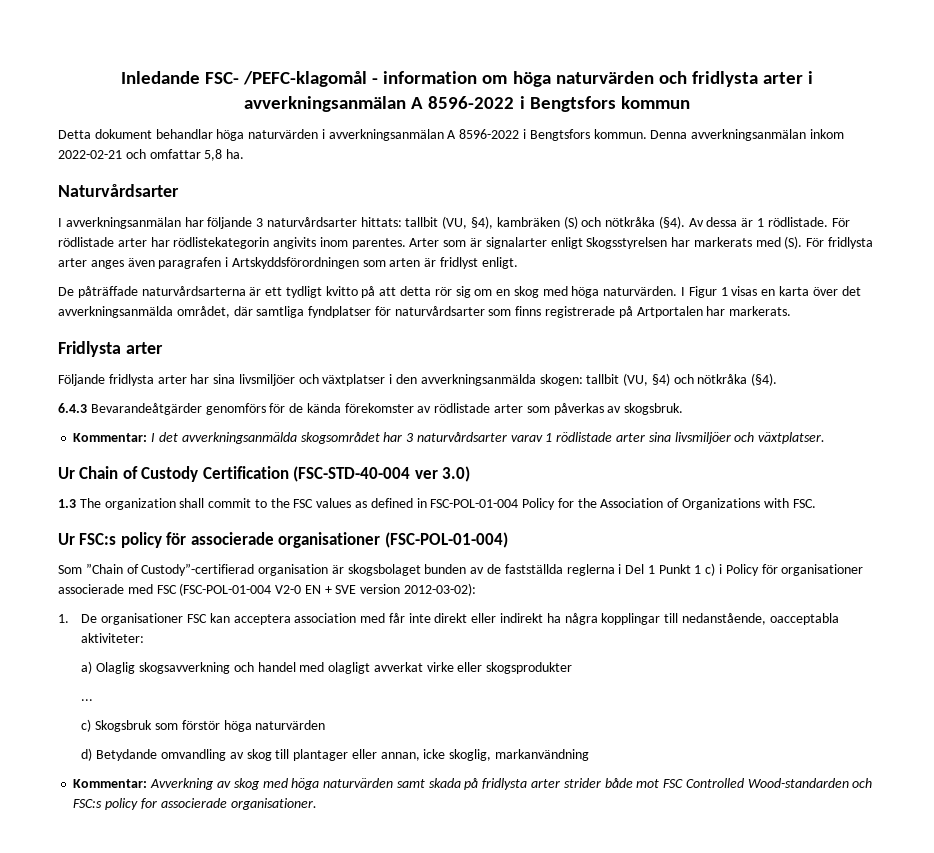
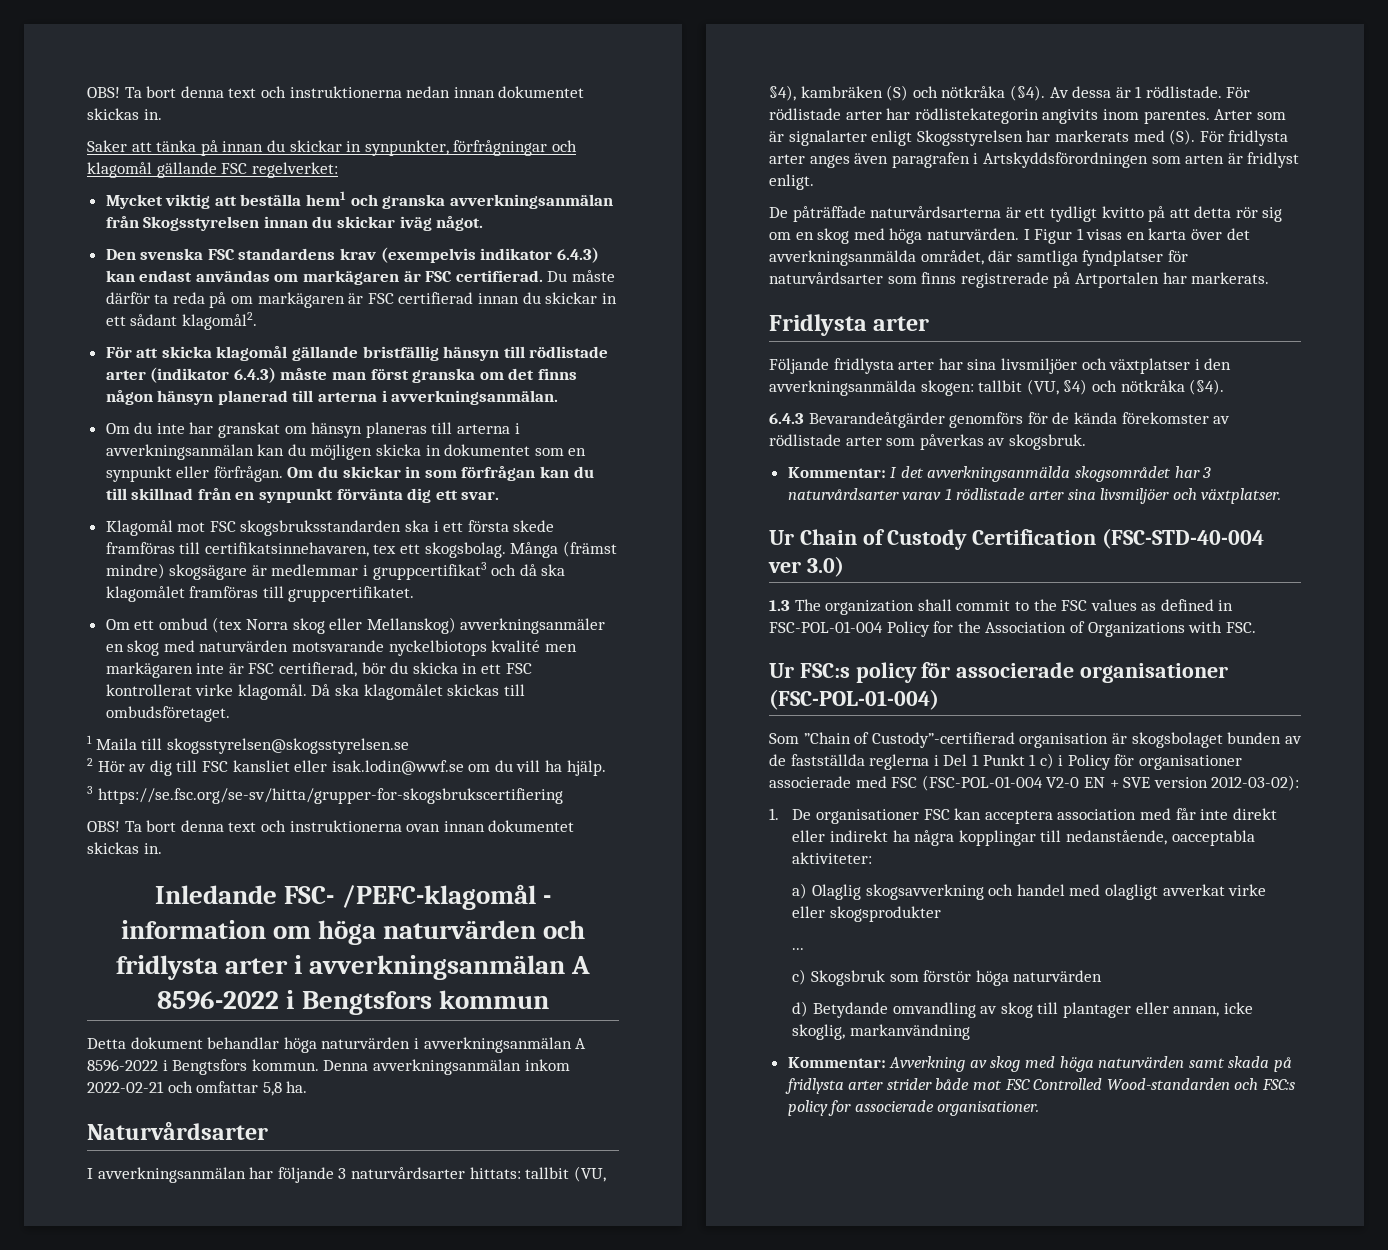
+ OBS! Ta bort denna text och instruktionerna nedan innan dokumentet skickas in.
+ Saker att tänka på innan du skickar in synpunkter, förfrågningar och klagomål gällande FSC regelverket:
+ Mycket viktig att beställa hem1 och granska avverkningsanmälan från Skogsstyrelsen innan du skickar iväg något.
+ Den svenska FSC standardens krav (exempelvis indikator 6.4.3) kan endast användas om markägaren är FSC certifierad. Du måste därför ta reda på om markägaren är FSC certifierad innan du skickar in ett sådant klagomål2.
+ För att skicka klagomål gällande bristfällig hänsyn till rödlistade arter (indikator 6.4.3) måste man först granska om det finns någon hänsyn planerad till arterna i avverkningsanmälan.
+ Om du inte har granskat om hänsyn planeras till arterna i avverkningsanmälan kan du möjligen skicka in dokumentet som en synpunkt eller förfrågan. Om du skickar in som förfrågan kan du till skillnad från en synpunkt förvänta dig ett svar.
+ Klagomål mot FSC skogsbruksstandarden ska i ett första skede framföras till certifikatsinnehavaren, tex ett skogsbolag. Många (främst mindre) skogsägare är medlemmar i gruppcertifikat3 och då ska klagomålet framföras till gruppcertifikatet.
+ Om ett ombud (tex Norra skog eller Mellanskog) avverkningsanmäler en skog med naturvärden motsvarande nyckelbiotops kvalité men markägaren inte är FSC certifierad, bör du skicka in ett FSC kontrollerat virke klagomål. Då ska klagomålet skickas till ombudsföretaget.
+ 1 Maila till skogsstyrelsen@skogsstyrelsen.se
+ 2 Hör av dig till FSC kansliet eller isak.lodin@wwf.se om du vill ha hjälp.
+ 3 https://se.fsc.org/se-sv/hitta/grupper-for-skogsbrukscertifiering
+ OBS! Ta bort denna text och instruktionerna ovan innan dokumentet skickas in.

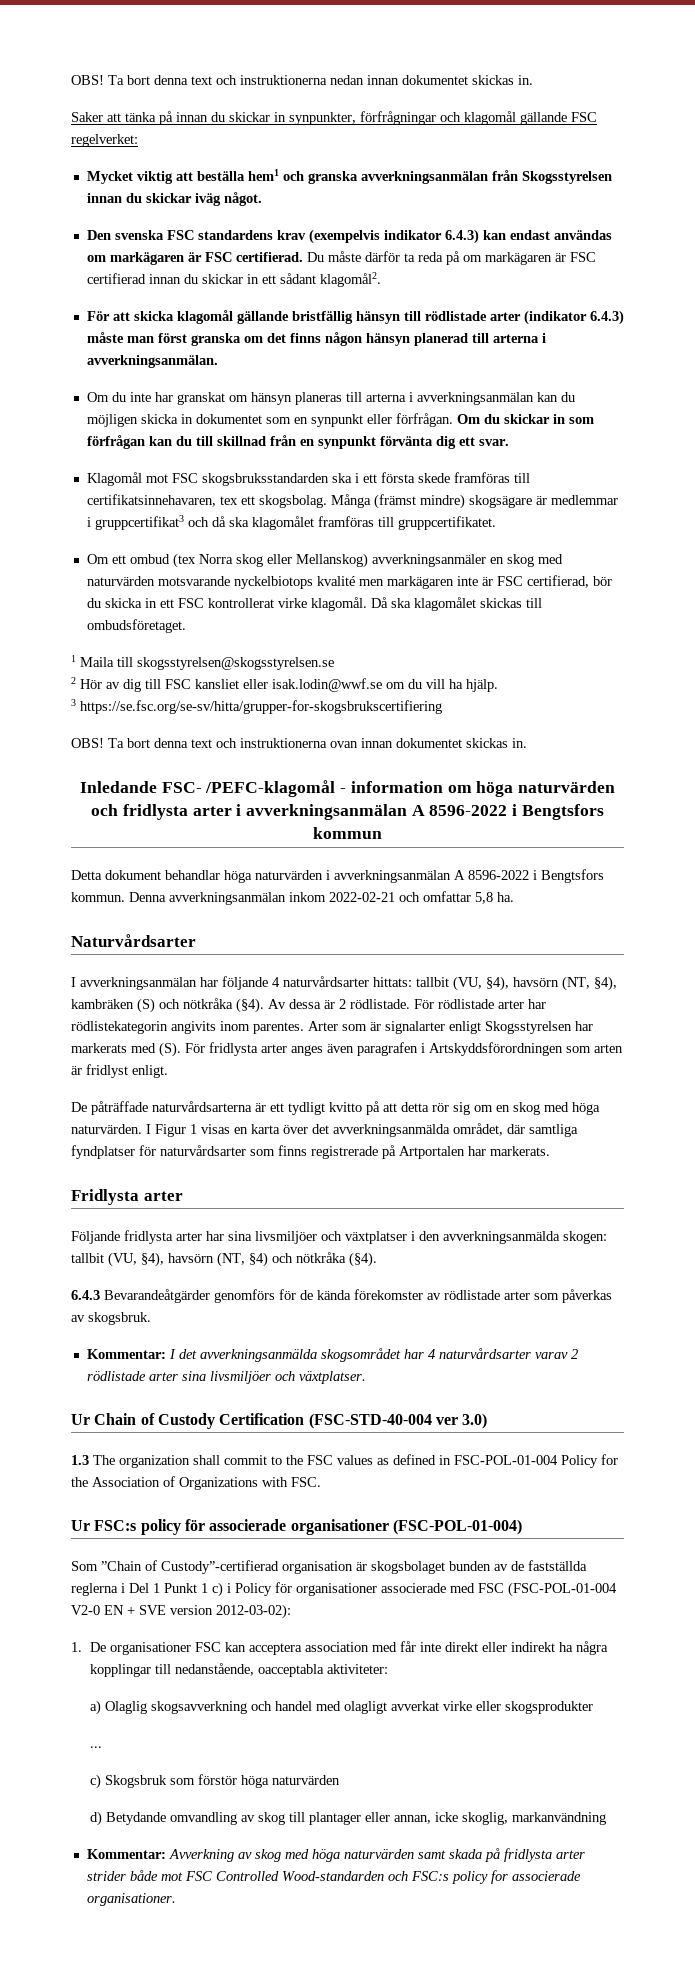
- I avverkningsanmälan har följande 3 naturvårdsarter hittats: tallbit (VU, §4), kambräken (S) och nötkråka (§4).
+ I avverkningsanmälan har följande 4 naturvårdsarter hittats: tallbit (VU, §4), havsörn (NT, §4), kambräken (S) och nötkråka (§4).
- Av dessa är 1 rödlistade.
+ Av dessa är 2 rödlistade.
- Följande fridlysta arter har sina livsmiljöer och växtplatser i den avverkningsanmälda skogen: tallbit (VU, §4) och nötkråka (§4).
+ Följande fridlysta arter har sina livsmiljöer och växtplatser i den avverkningsanmälda skogen: tallbit (VU, §4), havsörn (NT, §4) och nötkråka (§4).
- Kommentar: I det avverkningsanmälda skogsområdet har 3 naturvårdsarter varav 1 rödlistade arter sina livsmiljöer och växtplatser.
+ Kommentar: I det avverkningsanmälda skogsområdet har 4 naturvårdsarter varav 2 rödlistade arter sina livsmiljöer och växtplatser.

